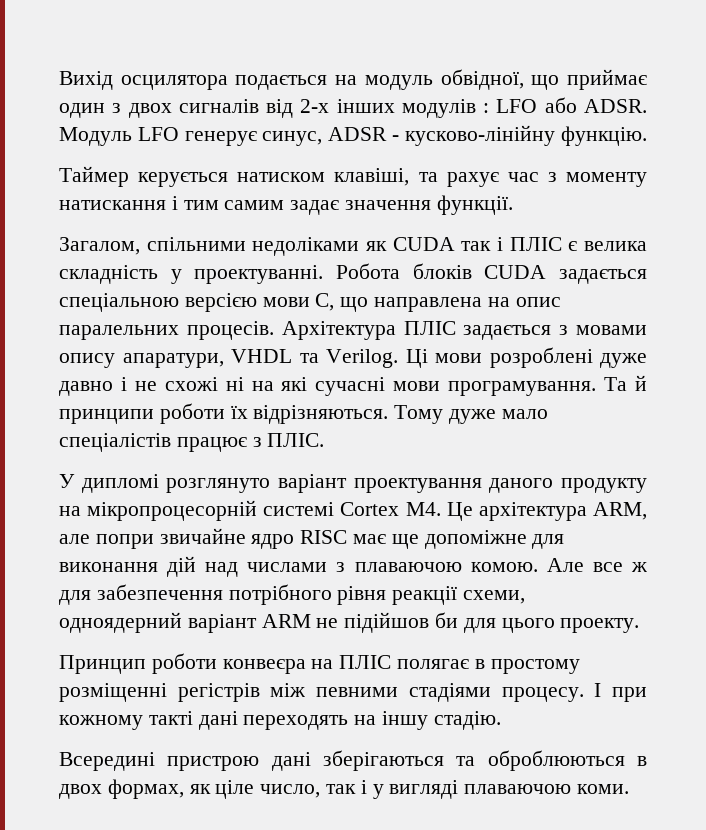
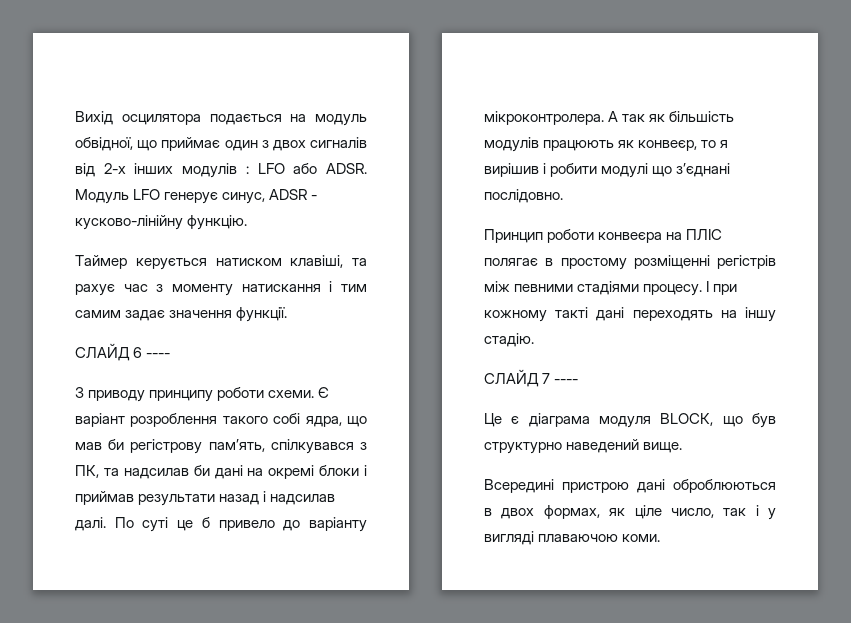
- Загалом, спільними недоліками як CUDA так і ПЛІС є велика складність у проектуванні. Робота блоків CUDA задається спеціальною версією мови С, що направлена на опис паралельних процесів. Архітектура ПЛІС задається з мовами опису апаратури, VHDL та Verilog. Ці мови розроблені дуже давно і не схожі ні на які сучасні мови програмування. Та й принципи роботи їх відрізняються. Тому дуже мало спеціалістів працює з ПЛІС.
- У дипломі розглянуто варіант проектування даного продукту на мікропроцесорній системі Cortex M4. Це архітектура ARM, але попри звичайне ядро RISC має ще допоміжне для виконання дій над числами з плаваючою комою. Але все ж для забезпечення потрібного рівня реакції схеми, одноядерний варіант ARM не підійшов би для цього проекту.
+ СЛАЙД 6 ----
+ З приводу принципу роботи схеми. Є варіант розроблення такого собі ядра, що мав би регістрову пам’ять, спілкувався з ПК, та надсилав би дані на окремі блоки і приймав результати назад і надсилав далі. По суті це б привело до варіанту мікроконтролера. А так як більшість модулів працюють як конвеєр, то я вирішив і робити модулі що з’єднані послідовно.
+ СЛАЙД 7 ----
+ Це є діаграма модуля BLOCК, що був структурно наведений вище.
- Всередині пристрою дані зберігаються та оброблюються в двох формах, як ціле число, так і у вигляді плаваючою коми.
+ Всередині пристрою дані оброблюються в двох формах, як ціле число, так і у вигляді плаваючою коми.

